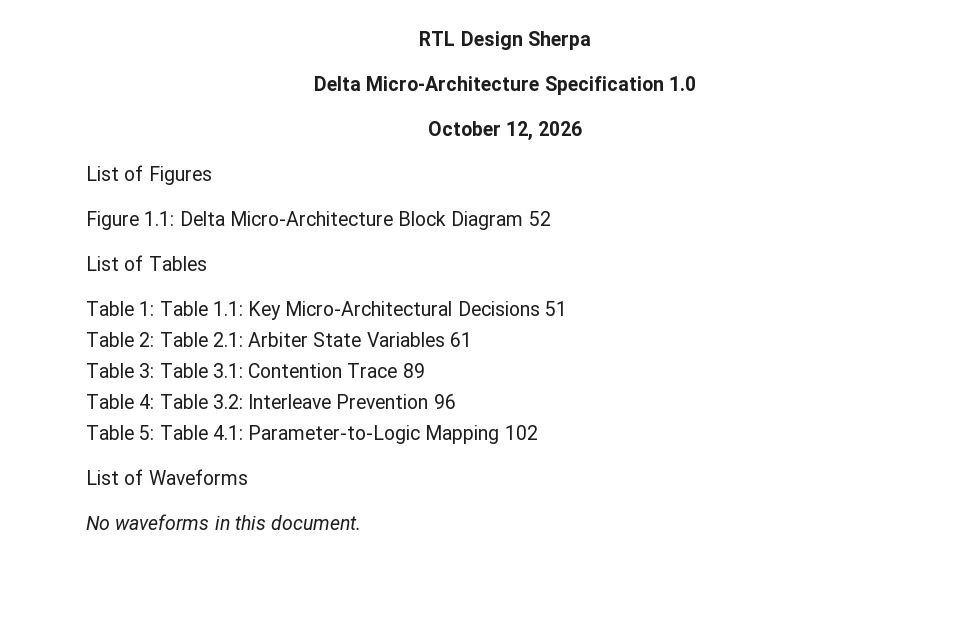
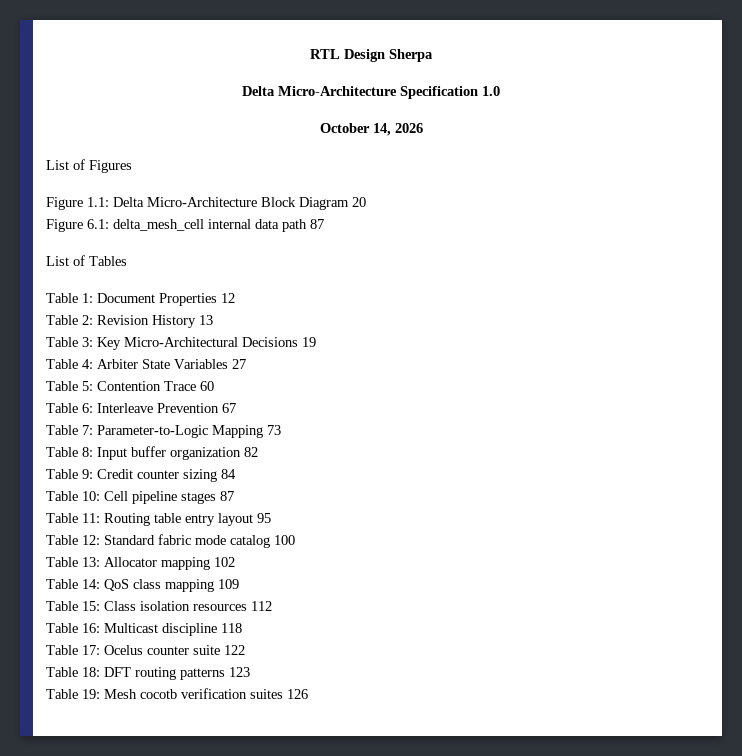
- October 12, 2026
+ October 14, 2026
- Figure 1.1: Delta Micro-Architecture Block Diagram 52
+ Figure 1.1: Delta Micro-Architecture Block Diagram 20
+ Figure 6.1: delta_mesh_cell internal data path 87
- Table 1: Table 1.1: Key Micro-Architectural Decisions 51
- Table 2: Table 2.1: Arbiter State Variables 61
- Table 3: Table 3.1: Contention Trace 89
- Table 4: Table 3.2: Interleave Prevention 96
- Table 5: Table 4.1: Parameter-to-Logic Mapping 102
- List of Waveforms
- No waveforms in this document.
+ Table 1: Document Properties 12
+ Table 2: Revision History 13
+ Table 3: Key Micro-Architectural Decisions 19
+ Table 4: Arbiter State Variables 27
+ Table 5: Contention Trace 60
+ Table 6: Interleave Prevention 67
+ Table 7: Parameter-to-Logic Mapping 73
+ Table 8: Input buffer organization 82
+ Table 9: Credit counter sizing 84
+ Table 10: Cell pipeline stages 87
+ Table 11: Routing table entry layout 95
+ Table 12: Standard fabric mode catalog 100
+ Table 13: Allocator mapping 102
+ Table 14: QoS class mapping 109
+ Table 15: Class isolation resources 112
+ Table 16: Multicast discipline 118
+ Table 17: Ocelus counter suite 122
+ Table 18: DFT routing patterns 123
+ Table 19: Mesh cocotb verification suites 126

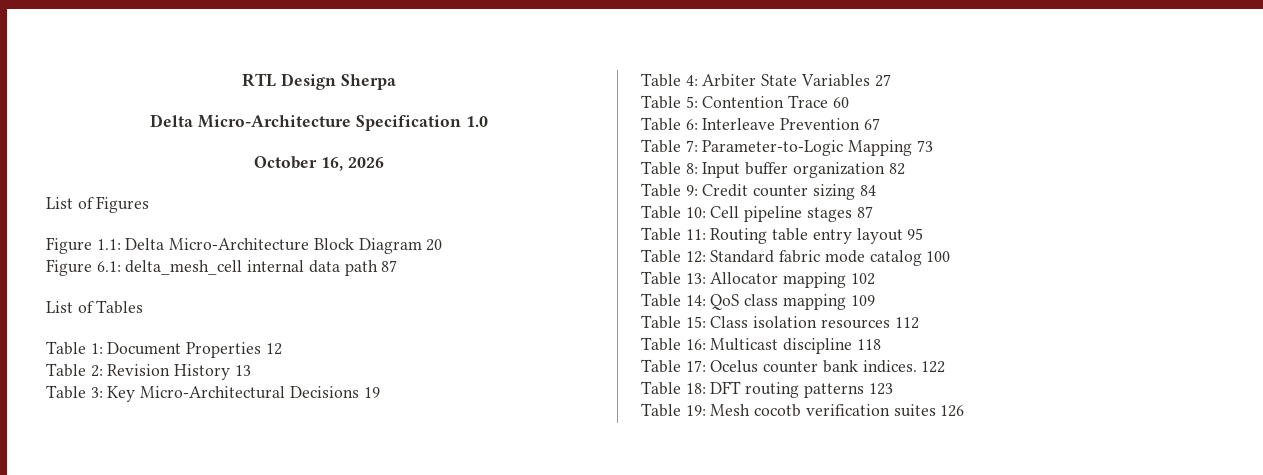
- October 14, 2026
+ October 16, 2026
- Table 17: Ocelus counter suite 122
+ Table 17: Ocelus counter bank indices. 122

